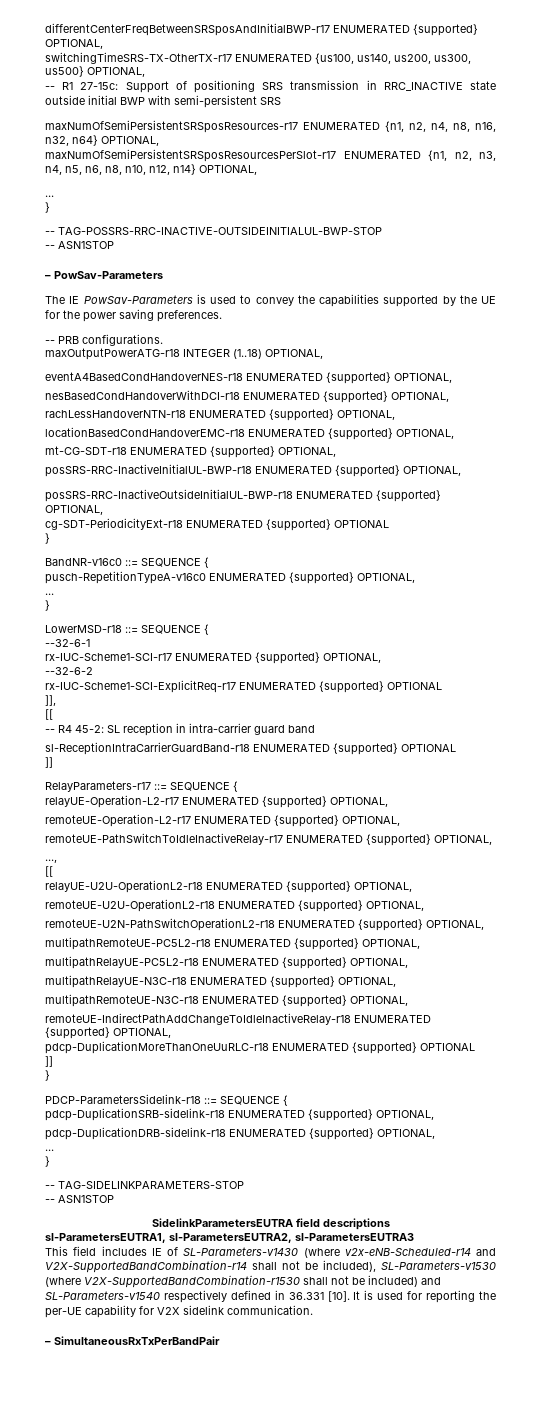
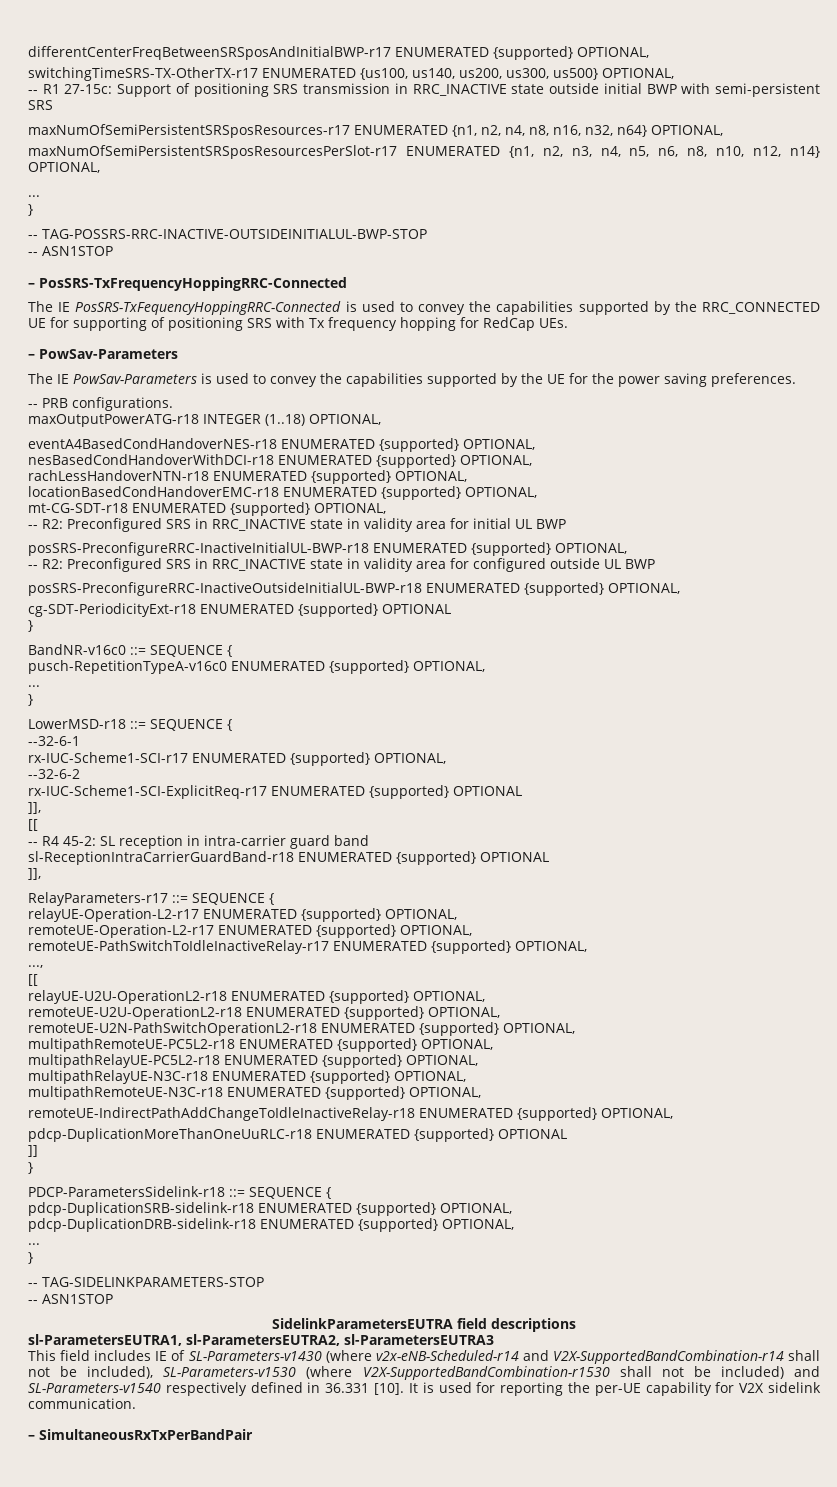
+ – PosSRS-TxFrequencyHoppingRRC-Connected
+ The IE PosSRS-TxFequencyHoppingRRC-Connected is used to convey the capabilities supported by the RRC_CONNECTED UE for supporting of positioning SRS with Tx frequency hopping for RedCap UEs.
- posSRS-RRC-InactiveInitialUL-BWP-r18 ENUMERATED {supported} OPTIONAL,
- posSRS-RRC-InactiveOutsideInitialUL-BWP-r18 ENUMERATED {supported} OPTIONAL,
+ -- R2: Preconfigured SRS in RRC_INACTIVE state in validity area for initial UL BWP
+ posSRS-PreconfigureRRC-InactiveInitialUL-BWP-r18 ENUMERATED {supported} OPTIONAL,
+ -- R2: Preconfigured SRS in RRC_INACTIVE state in validity area for configured outside UL BWP
+ posSRS-PreconfigureRRC-InactiveOutsideInitialUL-BWP-r18 ENUMERATED {supported} OPTIONAL,
  sl-ReceptionIntraCarrierGuardBand-r18 ENUMERATED {supported} OPTIONAL
- ]]
+ ]],

